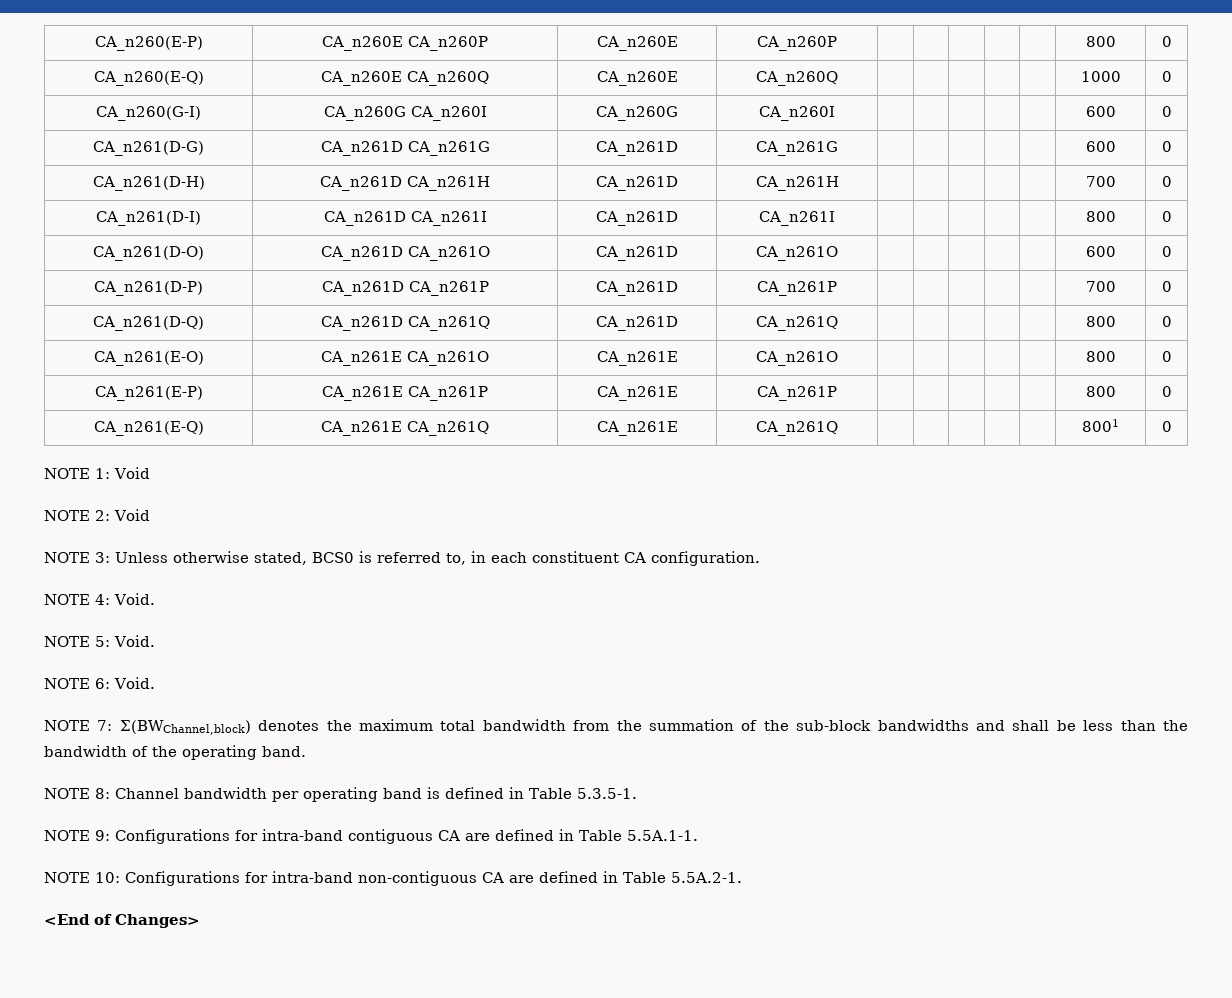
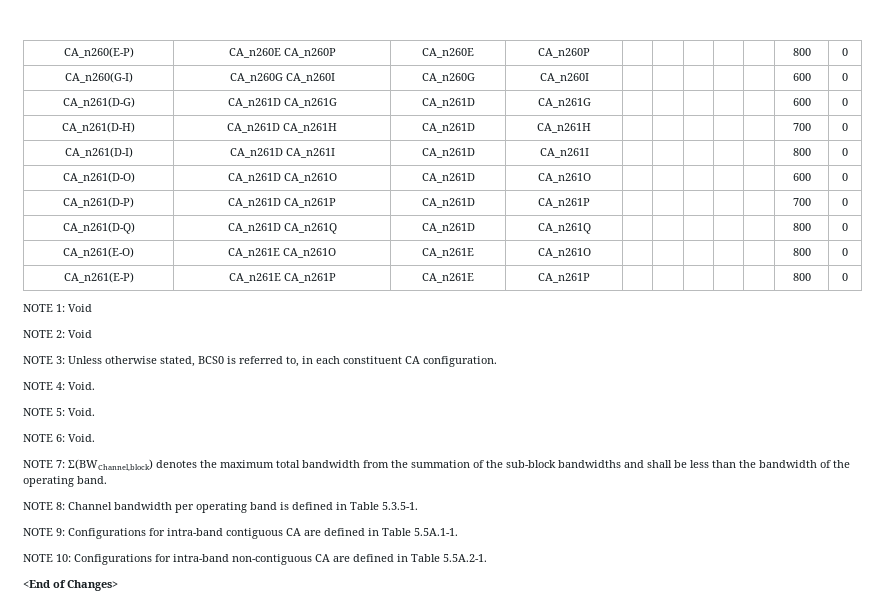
- CA_n260(E-Q) | CA_n260E CA_n260Q | CA_n260E | CA_n260Q | | | | | | 1000 | 0
- CA_n261(E-Q) | CA_n261E CA_n261Q | CA_n261E | CA_n261Q | | | | | | 8001 | 0

